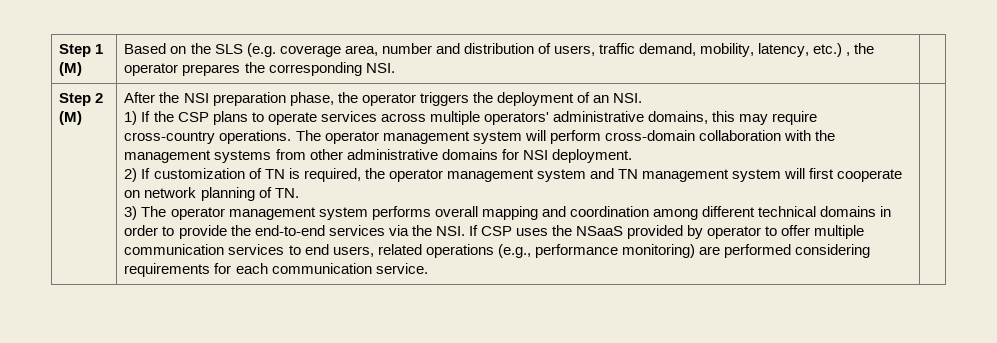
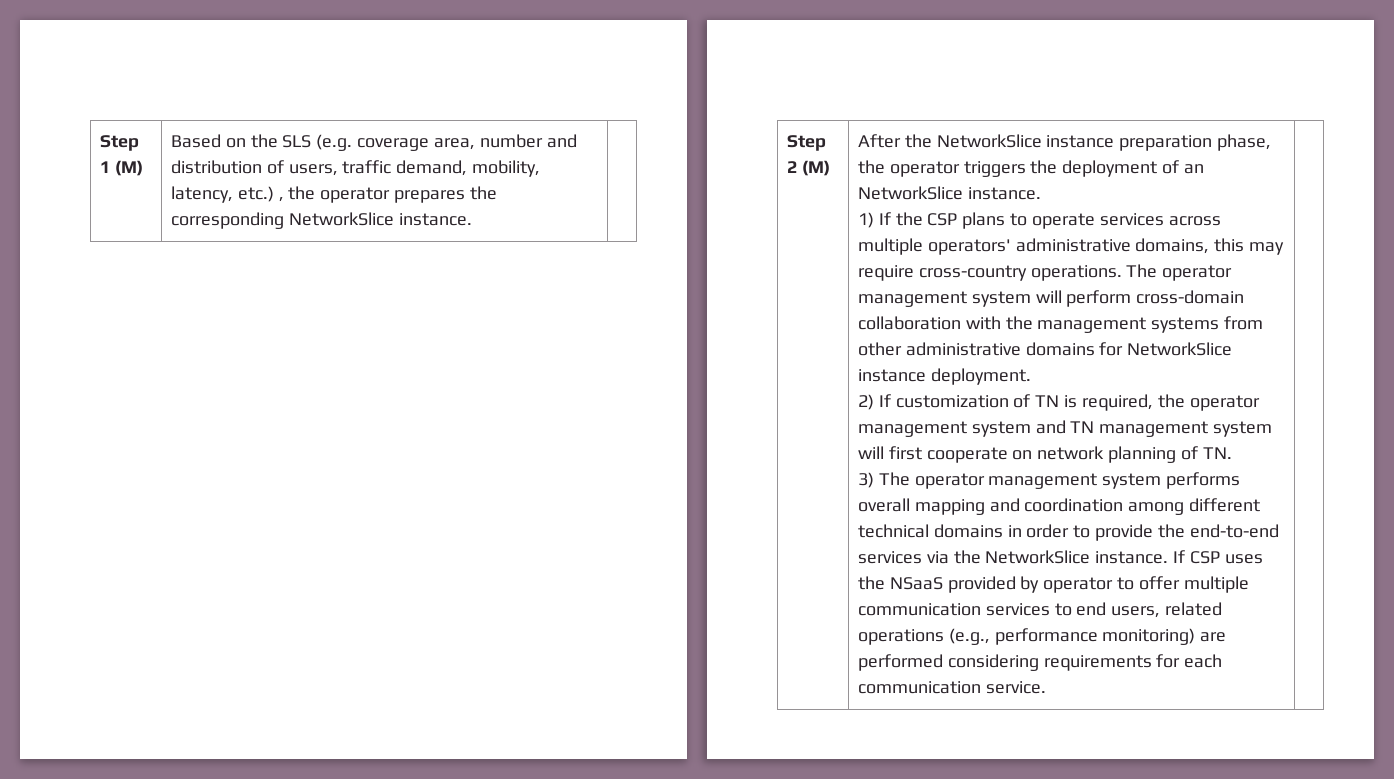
- Step 1 (M) | Based on the SLS (e.g. coverage area, number and distribution of users, traffic demand, mobility, latency, etc.) , the operator prepares the corresponding NSI. |
+ Step 1 (M) | Based on the SLS (e.g. coverage area, number and distribution of users, traffic demand, mobility, latency, etc.) , the operator prepares the corresponding NetworkSlice instance. |
- After the NSI preparation phase, the operator triggers the deployment of an NSI.
+ After the NetworkSlice instance preparation phase, the operator triggers the deployment of an NetworkSlice instance.
- The operator management system will perform cross-domain collaboration with the management systems from other administrative domains for NSI deployment.
+ The operator management system will perform cross-domain collaboration with the management systems from other administrative domains for NetworkSlice instance deployment.
- 3) The operator management system performs overall mapping and coordination among different technical domains in order to provide the end-to-end services via the NSI. If CSP uses the NSaaS provided by operator to offer multiple communication services to end users, related operations (e.g., performance monitoring) are performed considering requirements for each communication service.
+ 3) The operator management system performs overall mapping and coordination among different technical domains in order to provide the end-to-end services via the NetworkSlice instance. If CSP uses the NSaaS provided by operator to offer multiple communication services to end users, related operations (e.g., performance monitoring) are performed considering requirements for each communication service.

